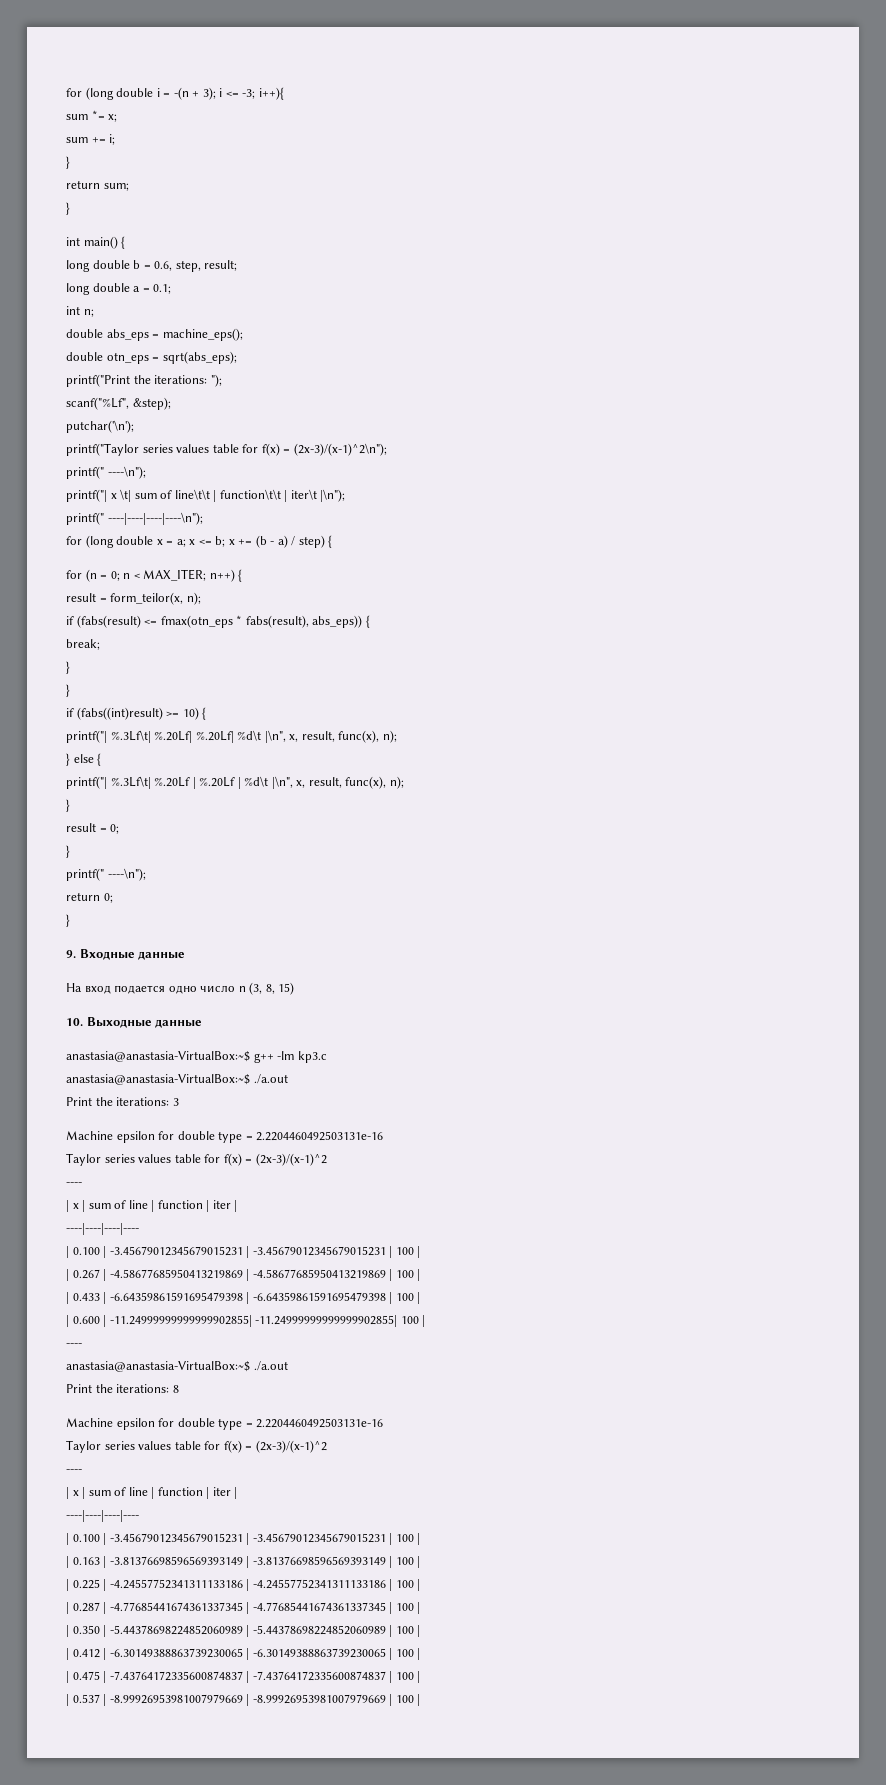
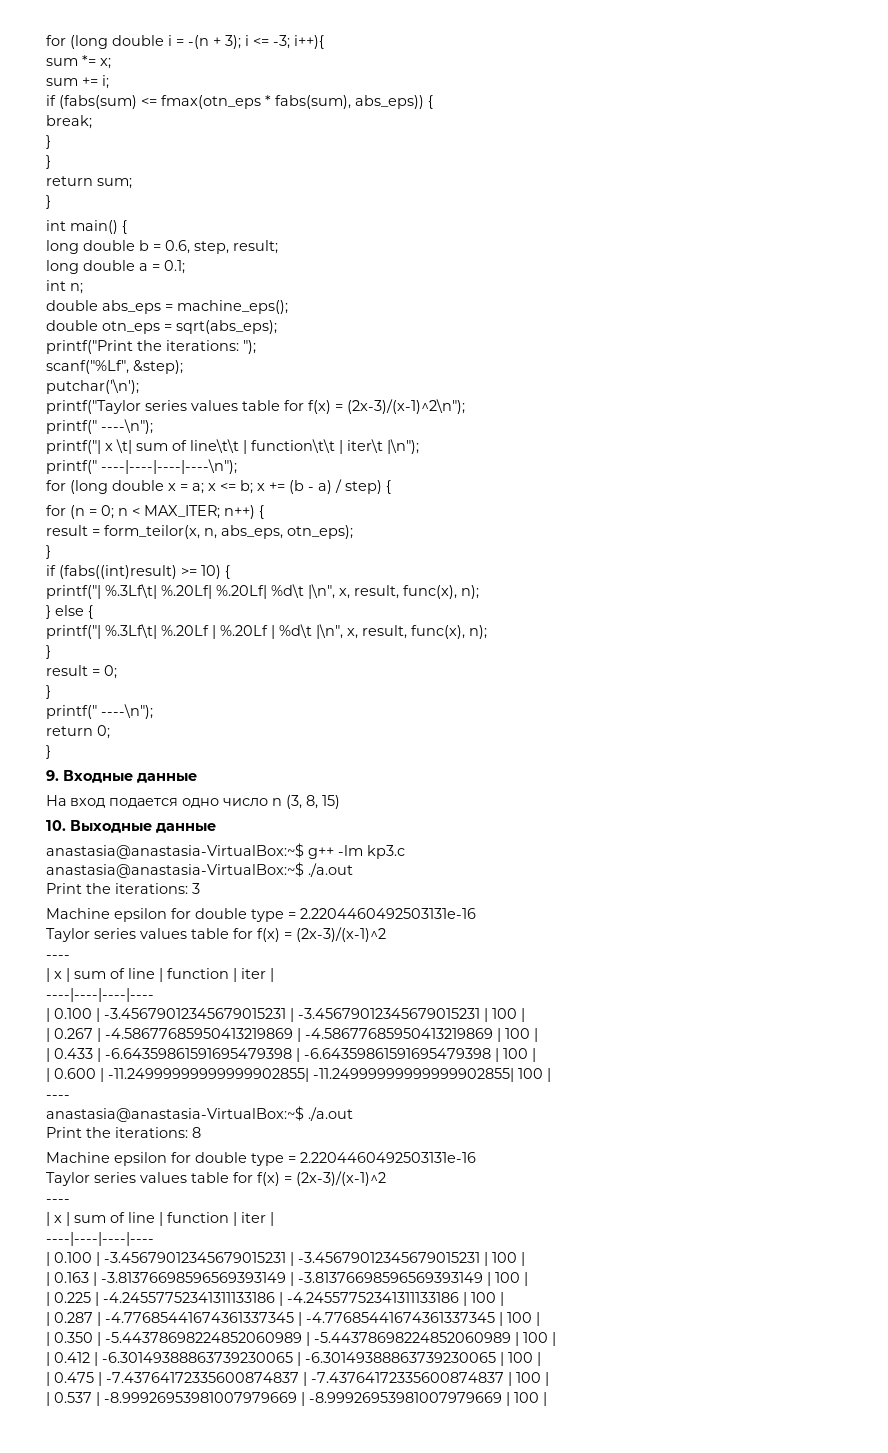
+ if (fabs(sum) <= fmax(otn_eps * fabs(sum), abs_eps)) {
+ break;
+ }
- result = form_teilor(x, n);
- if (fabs(result) <= fmax(otn_eps * fabs(result), abs_eps)) {
- break;
- }
+ result = form_teilor(x, n, abs_eps, otn_eps);

